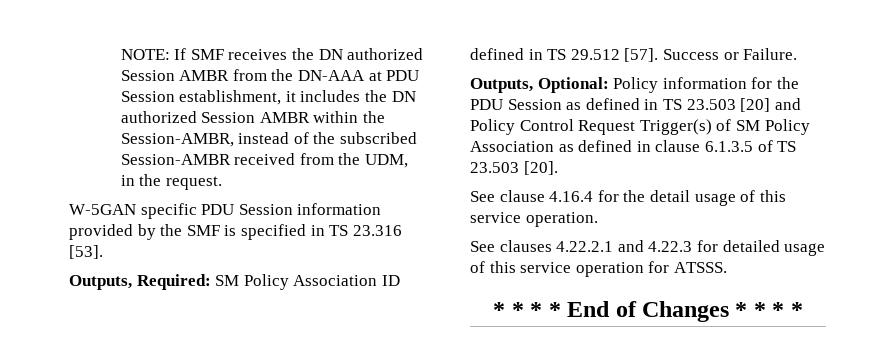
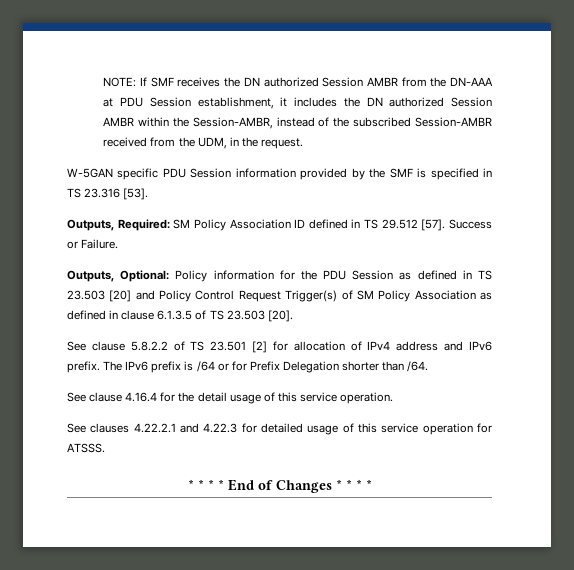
+ See clause 5.8.2.2 of TS 23.501 [2] for allocation of IPv4 address and IPv6 prefix. The IPv6 prefix is /64 or for Prefix Delegation shorter than /64.

